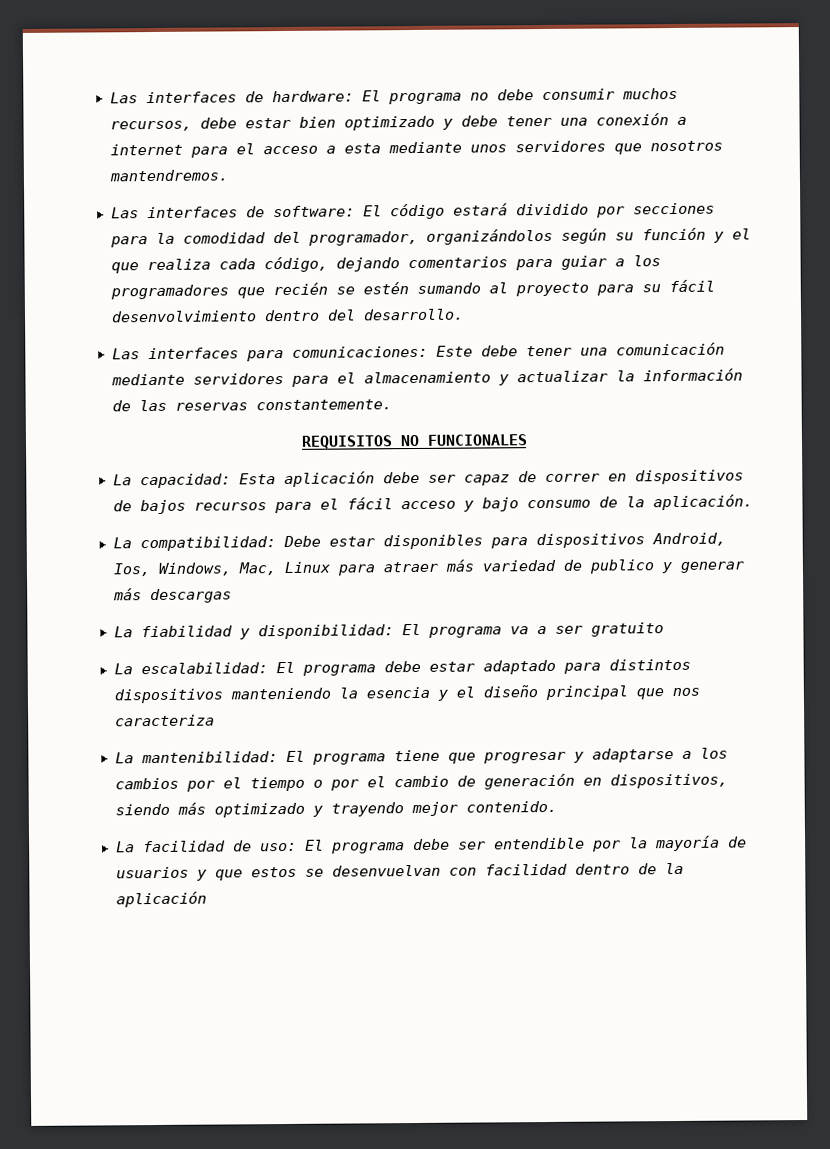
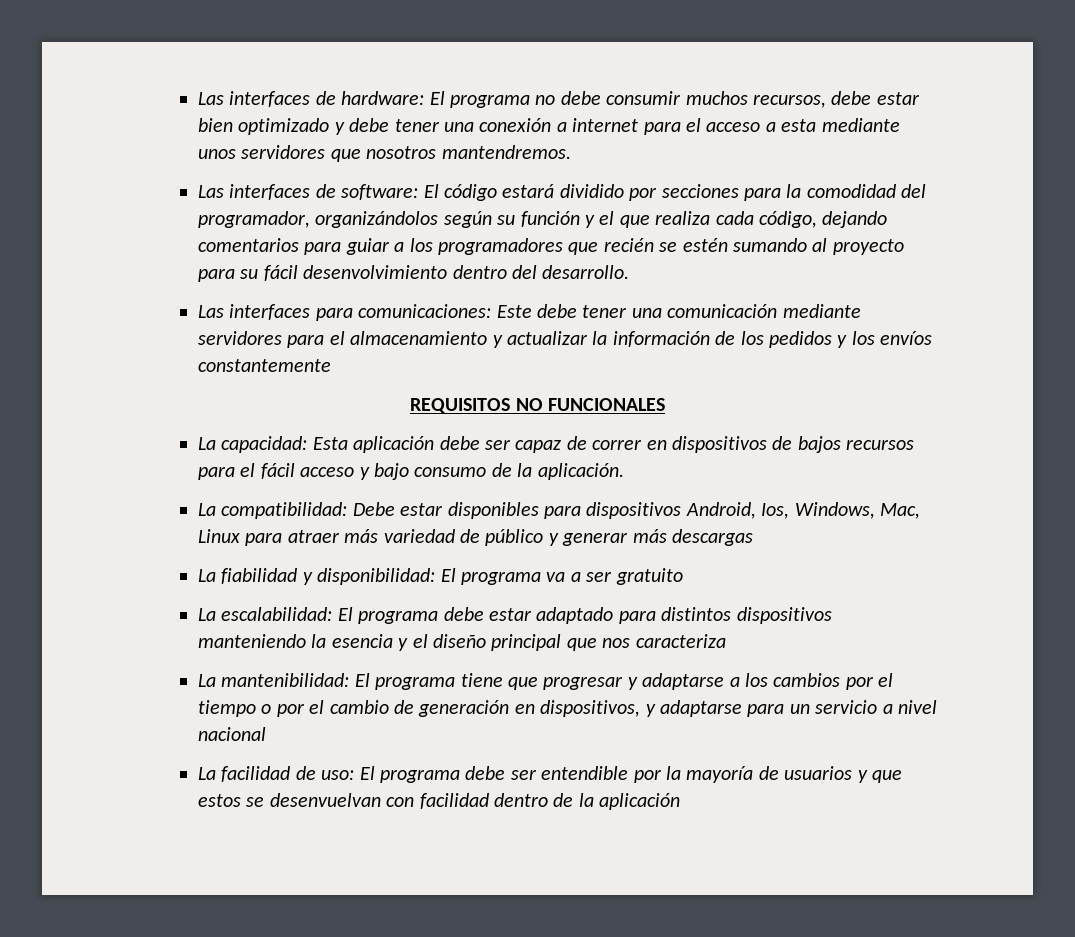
- Las interfaces para comunicaciones: Este debe tener una comunicación mediante servidores para el almacenamiento y actualizar la información de las reservas constantemente.
+ Las interfaces para comunicaciones: Este debe tener una comunicación mediante servidores para el almacenamiento y actualizar la información de los pedidos y los envíos constantemente
- La compatibilidad: Debe estar disponibles para dispositivos Android, Ios, Windows, Mac, Linux para atraer más variedad de publico y generar más descargas
+ La compatibilidad: Debe estar disponibles para dispositivos Android, Ios, Windows, Mac, Linux para atraer más variedad de público y generar más descargas
- La mantenibilidad: El programa tiene que progresar y adaptarse a los cambios por el tiempo o por el cambio de generación en dispositivos, siendo más optimizado y trayendo mejor contenido.
+ La mantenibilidad: El programa tiene que progresar y adaptarse a los cambios por el tiempo o por el cambio de generación en dispositivos, y adaptarse para un servicio a nivel nacional

